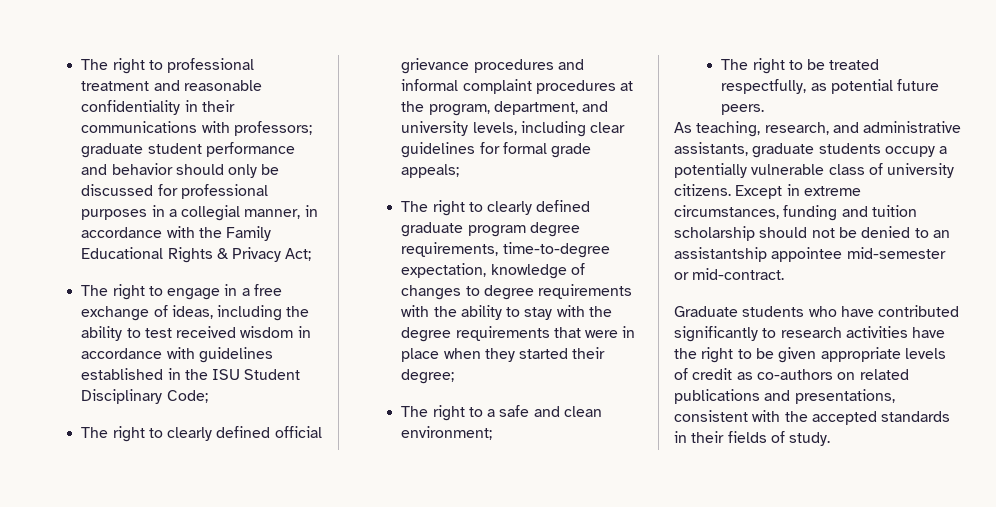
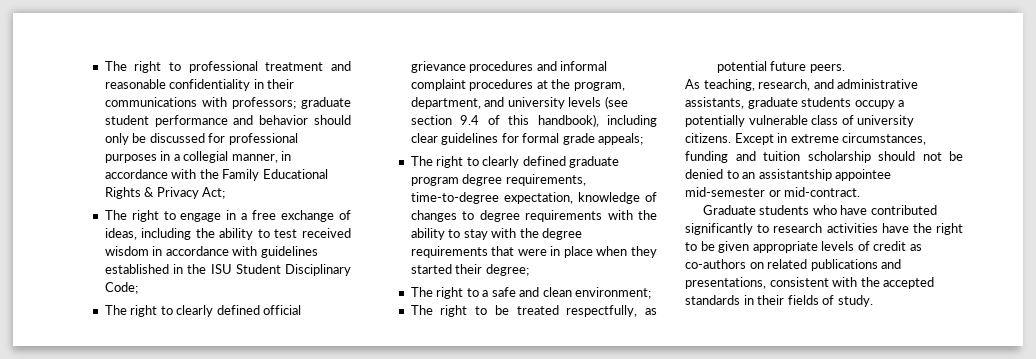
- The right to clearly defined official grievance procedures and informal complaint procedures at the program, department, and university levels, including clear guidelines for formal grade appeals;
+ The right to clearly defined official grievance procedures and informal complaint procedures at the program, department, and university levels (see section 9.4 of this handbook), including clear guidelines for formal grade appeals;

